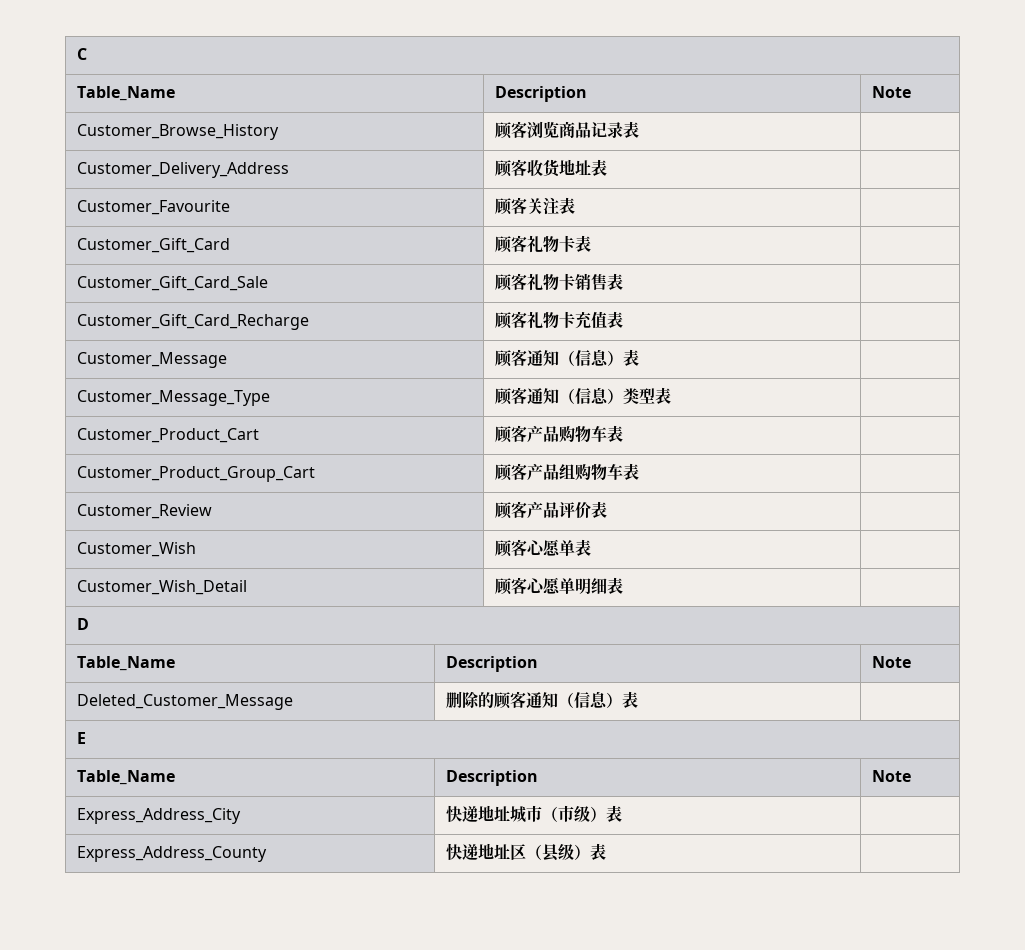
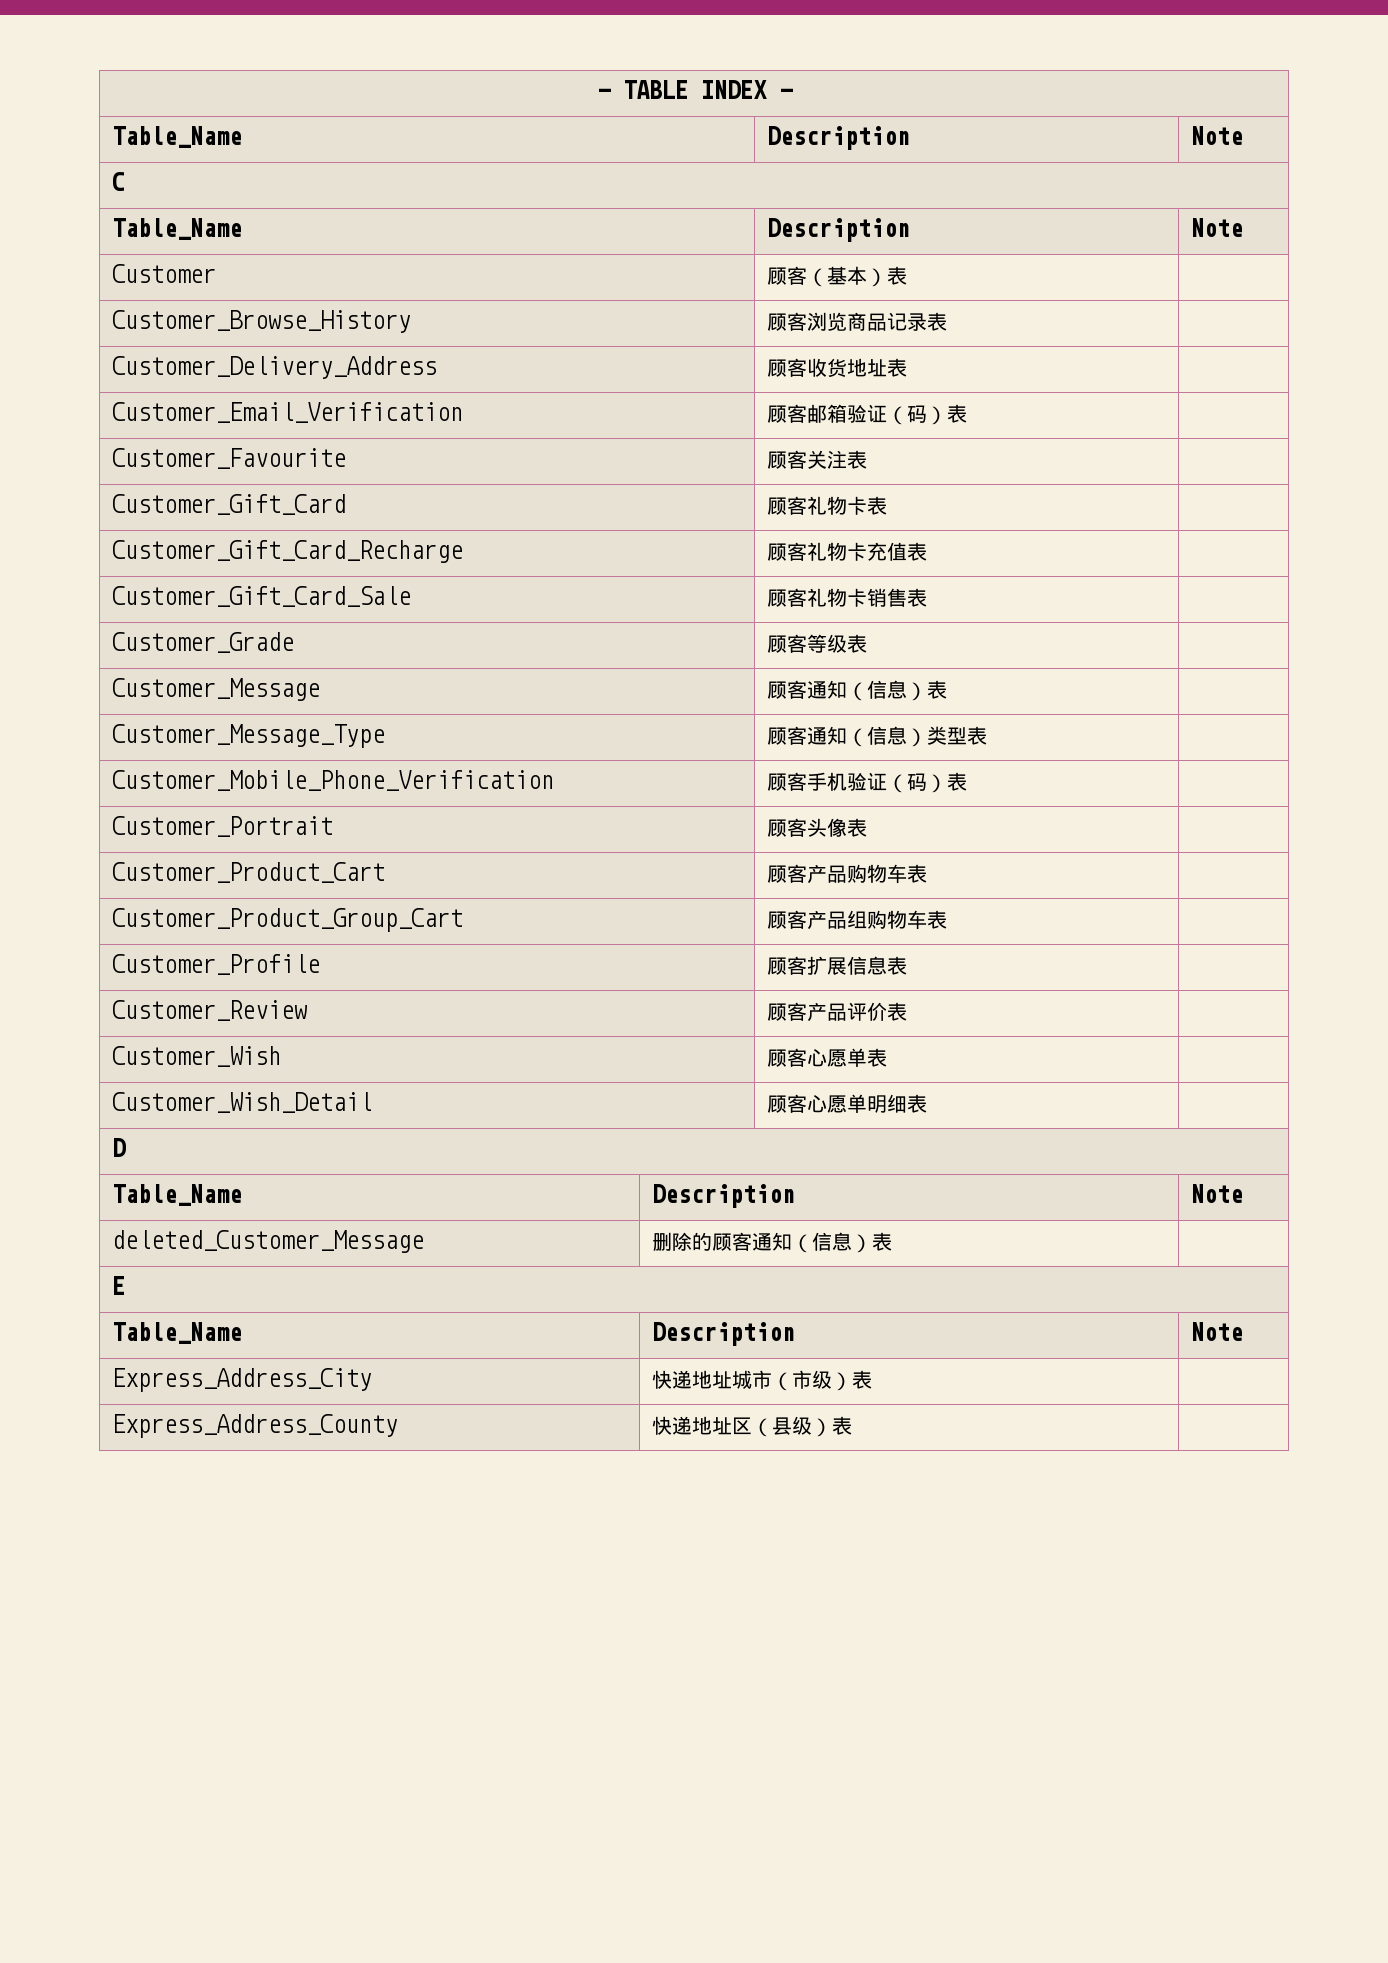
+ - TABLE INDEX -
+ Table_Name | Description | Note
+ Customer | 顾客（基本）表 |
+ Customer_Email_Verification | 顾客邮箱验证（码）表 |
+ Customer_Gift_Card_Recharge | 顾客礼物卡充值表 |
- Customer_Gift_Card_Recharge | 顾客礼物卡充值表 |
+ Customer_Grade | 顾客等级表 |
+ Customer_Mobile_Phone_Verification | 顾客手机验证（码）表 |
+ Customer_Portrait | 顾客头像表 |
+ Customer_Profile | 顾客扩展信息表 |
- Deleted_Customer_Message | 删除的顾客通知（信息）表 |
+ deleted_Customer_Message | 删除的顾客通知（信息）表 |

